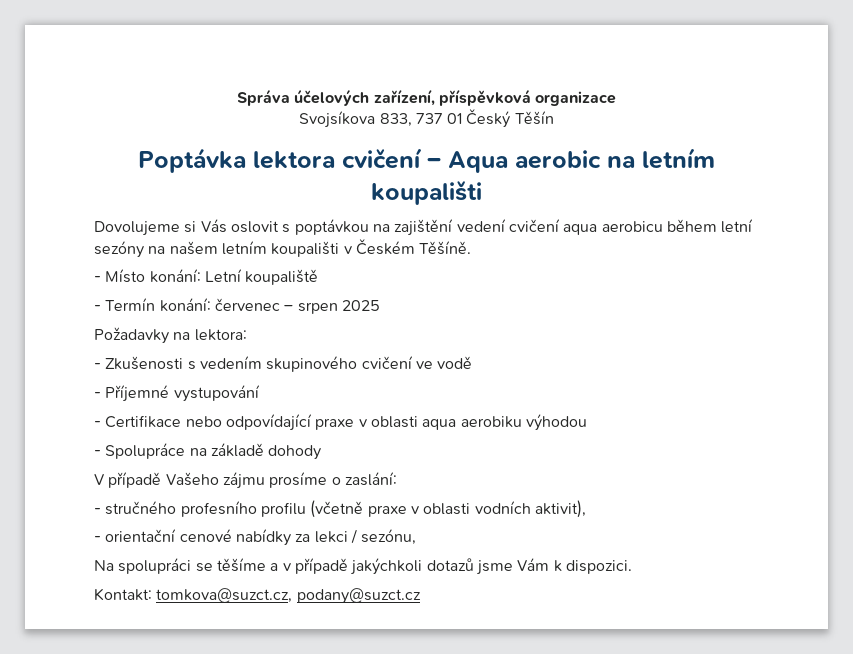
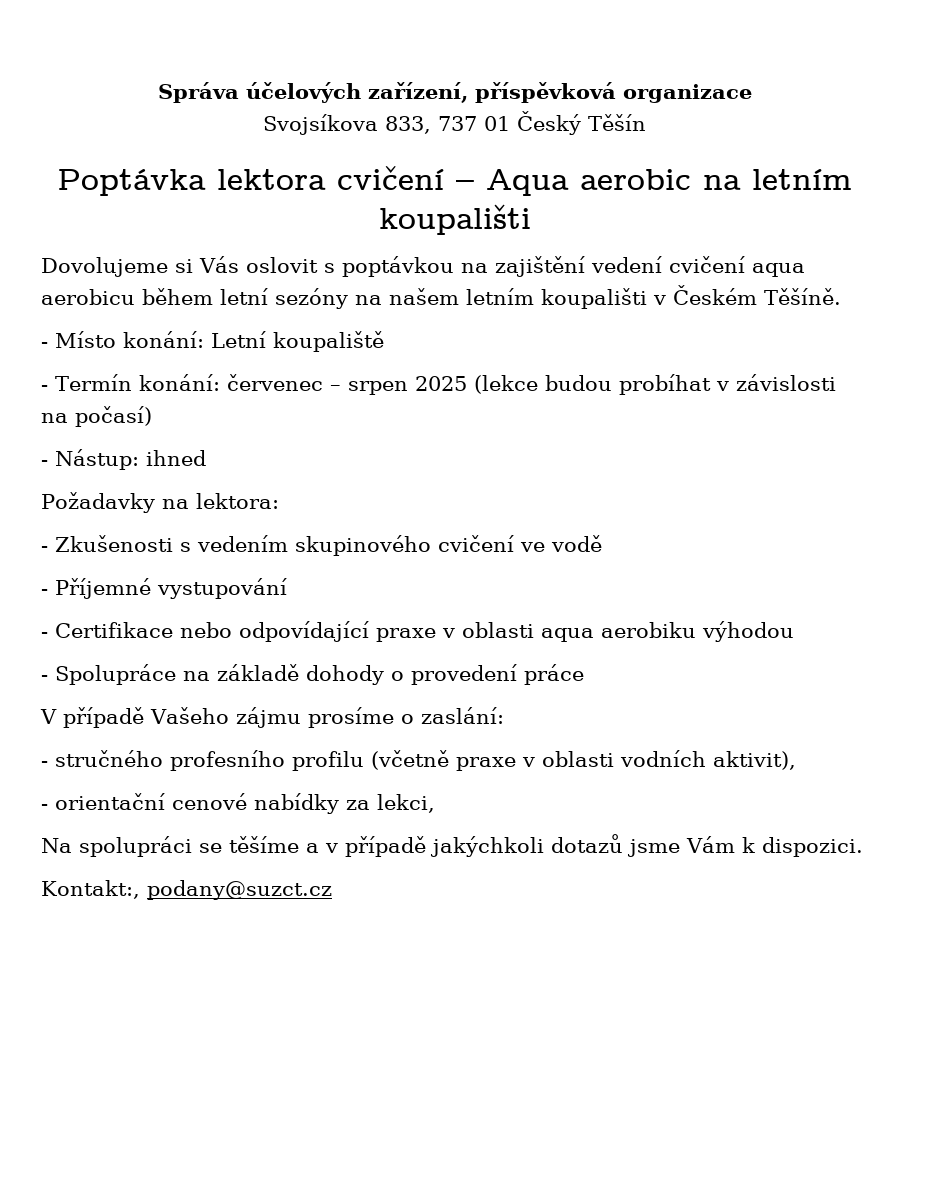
- - Termín konání: červenec – srpen 2025
+ - Termín konání: červenec – srpen 2025 (lekce budou probíhat v závislosti na počasí)
+ - Nástup: ihned
- - Spolupráce na základě dohody
+ - Spolupráce na základě dohody o provedení práce
- - orientační cenové nabídky za lekci / sezónu,
+ - orientační cenové nabídky za lekci,
- Kontakt: tomkova@suzct.cz, podany@suzct.cz
+ Kontakt:, podany@suzct.cz

